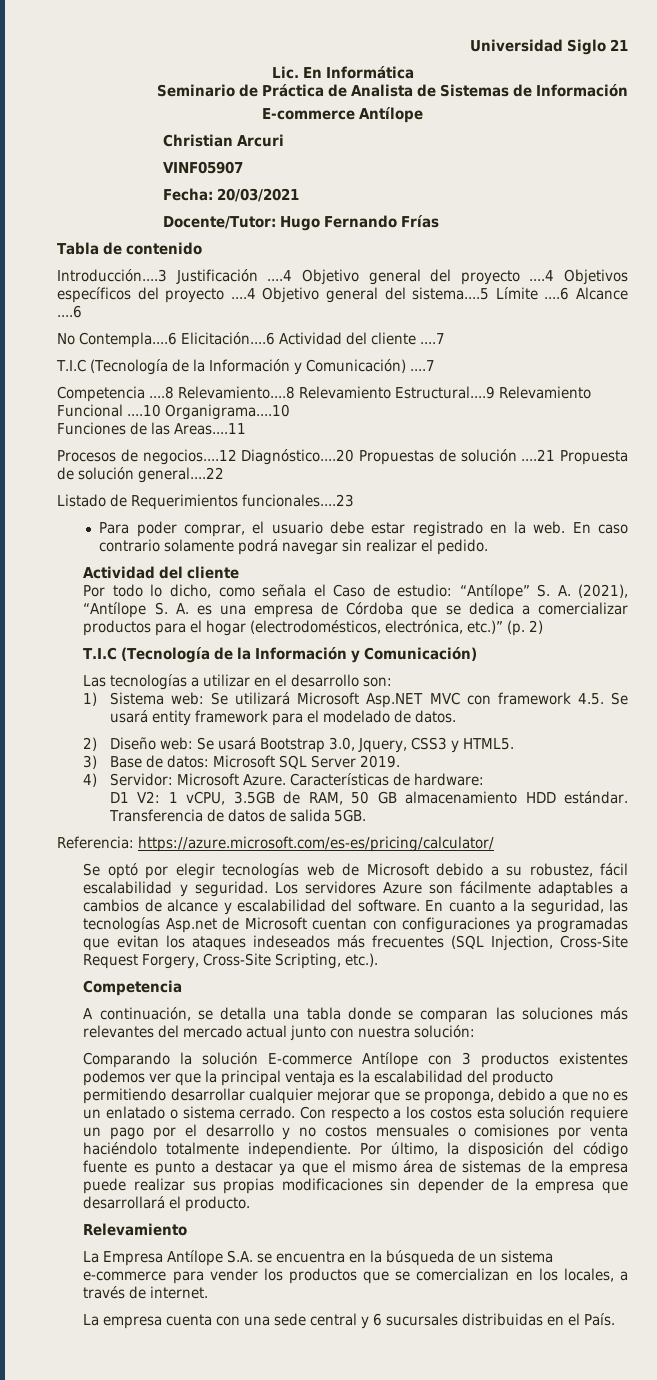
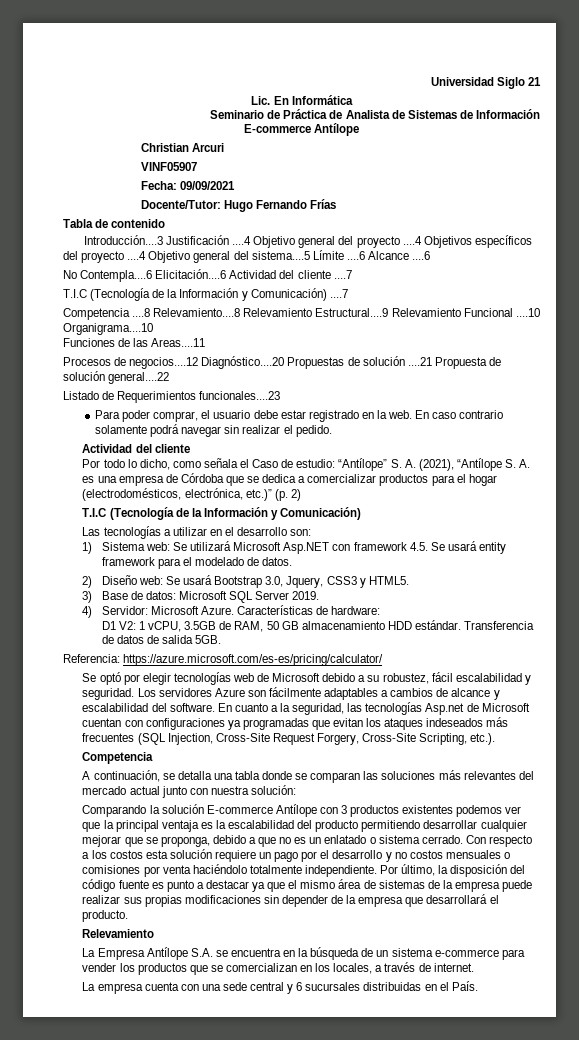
- Fecha: 20/03/2021
+ Fecha: 09/09/2021
- 1) Sistema web: Se utilizará Microsoft Asp.NET MVC con framework 4.5. Se usará entity framework para el modelado de datos.
+ 1) Sistema web: Se utilizará Microsoft Asp.NET con framework 4.5. Se usará entity framework para el modelado de datos.

